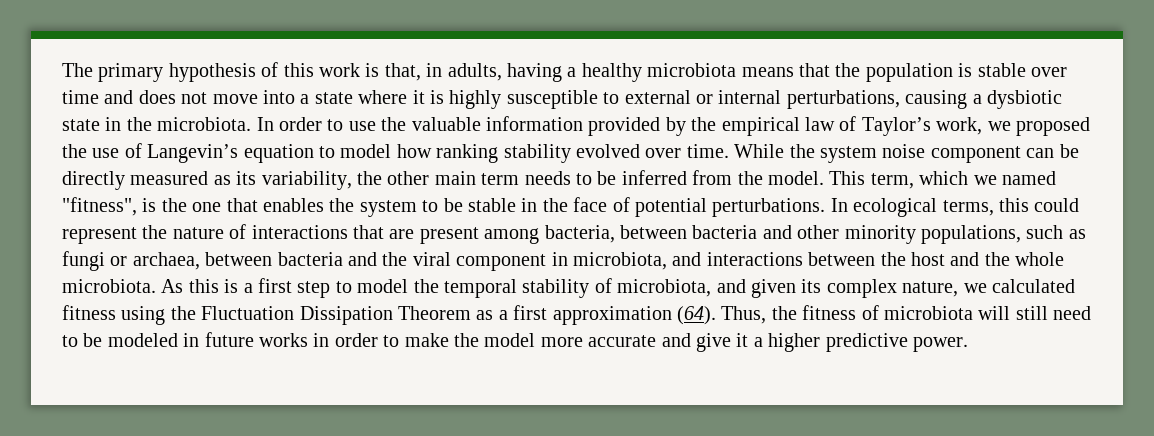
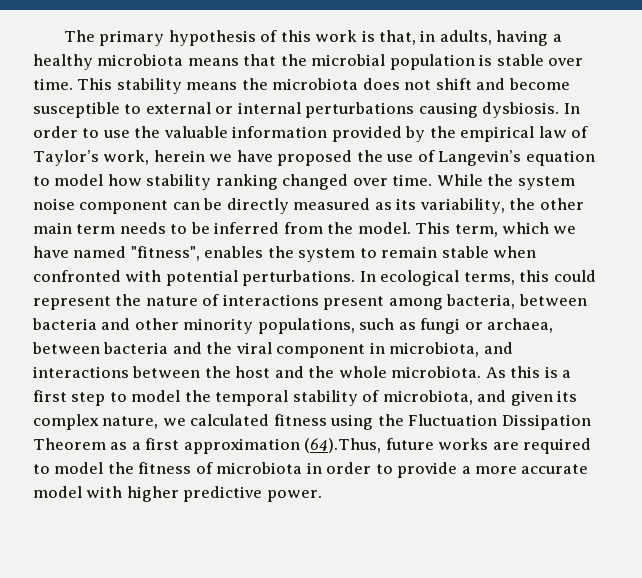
- The primary hypothesis of this work is that, in adults, having a healthy microbiota means that the population is stable over time and does not move into a state where it is highly susceptible to external or internal perturbations, causing a dysbiotic state in the microbiota.
+ The primary hypothesis of this work is that, in adults, having a healthy microbiota means that the microbial population is stable over time. This stability means the microbiota does not shift and become susceptible to external or internal perturbations causing dysbiosis.
- In order to use the valuable information provided by the empirical law of Taylor’s work, we proposed the use of Langevin’s equation to model how ranking stability evolved over time.
+ In order to use the valuable information provided by the empirical law of Taylor’s work, herein we have proposed the use of Langevin’s equation to model how stability ranking changed over time.
- This term, which we named "fitness", is the one that enables the system to be stable in the face of potential perturbations.
+ This term, which we have named "fitness", enables the system to remain stable when confronted with potential perturbations.
- In ecological terms, this could represent the nature of interactions that are present among bacteria, between bacteria and other minority populations, such as fungi or archaea, between bacteria and the viral component in microbiota, and interactions between the host and the whole microbiota.
+ In ecological terms, this could represent the nature of interactions present among bacteria, between bacteria and other minority populations, such as fungi or archaea, between bacteria and the viral component in microbiota, and interactions between the host and the whole microbiota.
- As this is a first step to model the temporal stability of microbiota, and given its complex nature, we calculated fitness using the Fluctuation Dissipation Theorem as a first approximation (64). Thus, the fitness of microbiota will still need to be modeled in future works in order to make the model more accurate and give it a higher predictive power.
+ As this is a first step to model the temporal stability of microbiota, and given its complex nature, we calculated fitness using the Fluctuation Dissipation Theorem as a first approximation (64).Thus, future works are required to model the fitness of microbiota in order to provide a more accurate model with higher predictive power.

